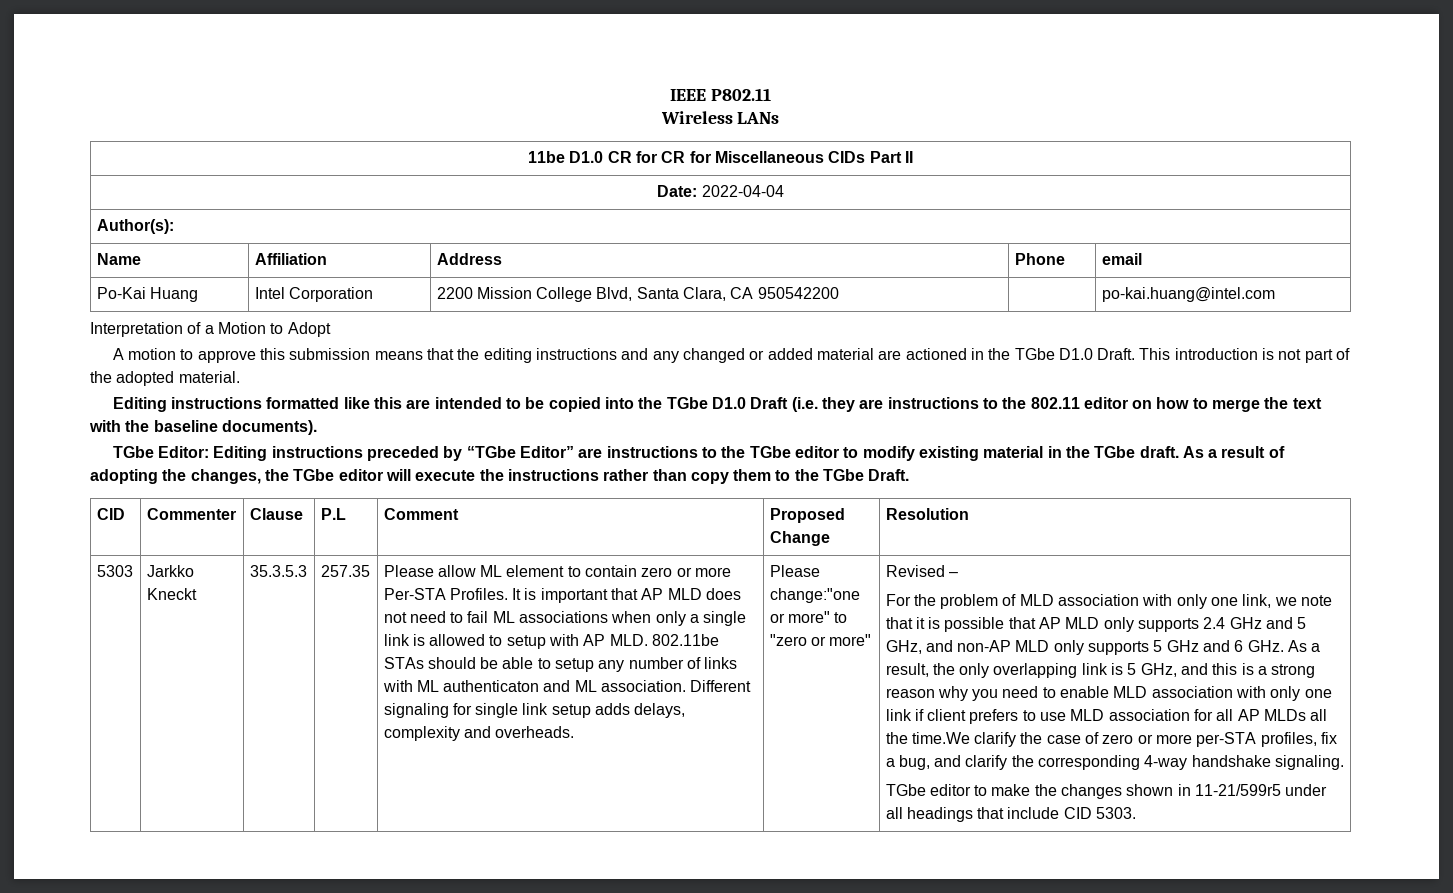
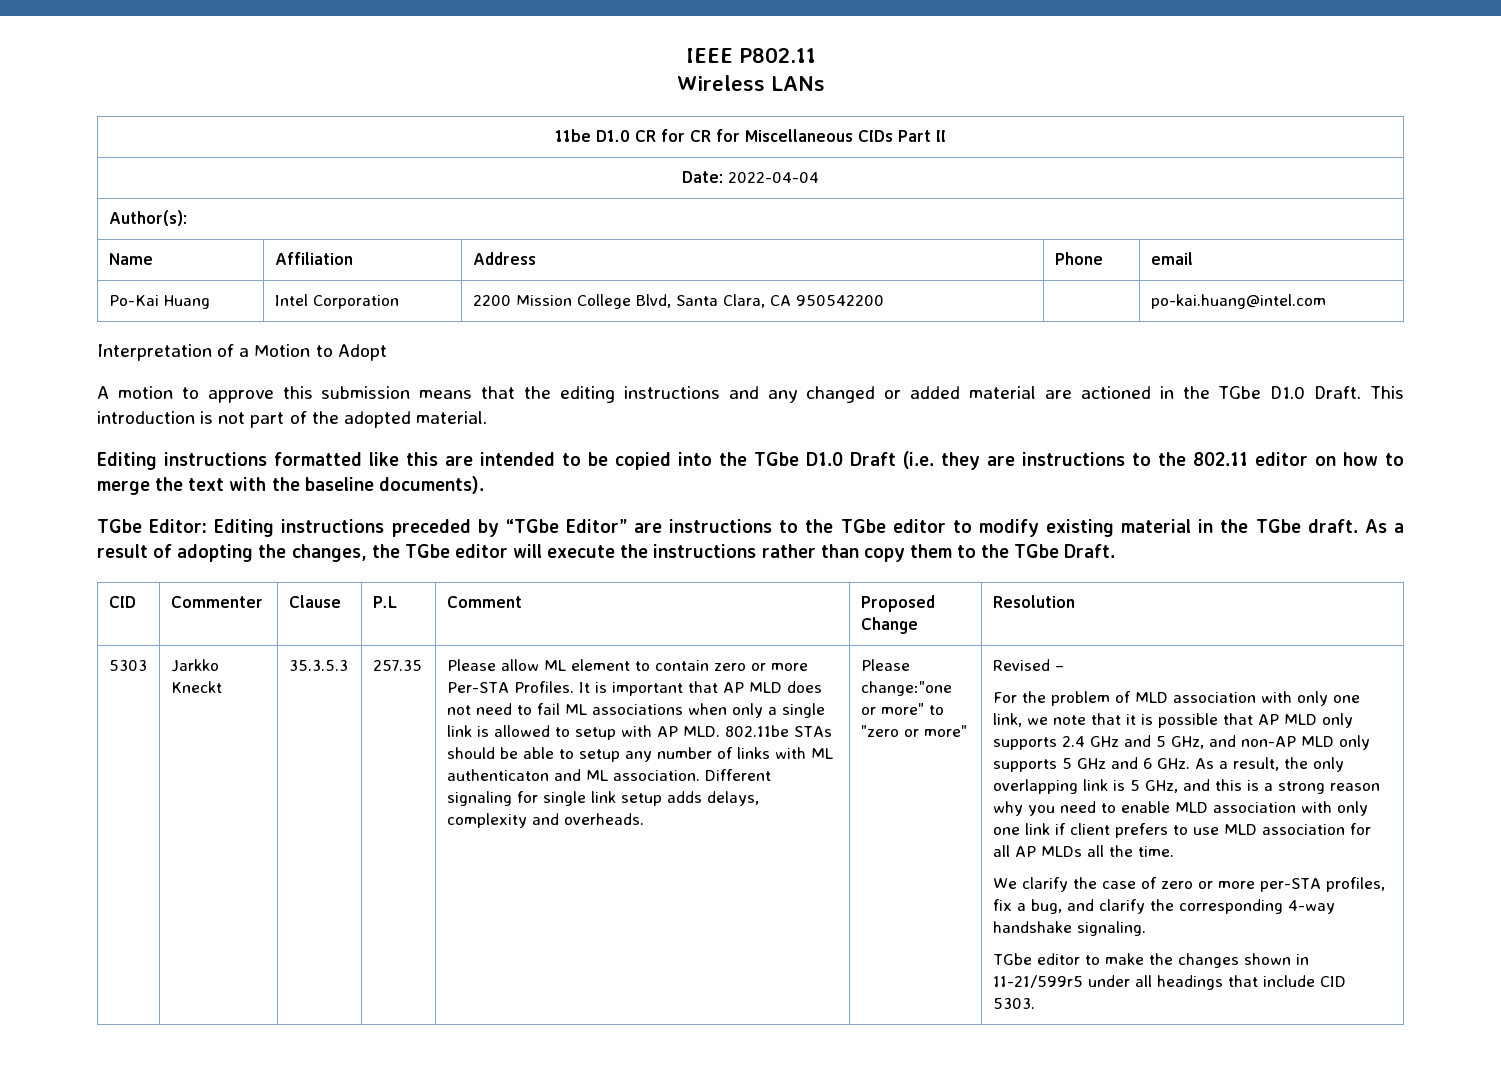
- For the problem of MLD association with only one link, we note that it is possible that AP MLD only supports 2.4 GHz and 5 GHz, and non-AP MLD only supports 5 GHz and 6 GHz. As a result, the only overlapping link is 5 GHz, and this is a strong reason why you need to enable MLD association with only one link if client prefers to use MLD association for all AP MLDs all the time.We clarify the case of zero or more per-STA profiles, fix a bug, and clarify the corresponding 4-way handshake signaling.
+ For the problem of MLD association with only one link, we note that it is possible that AP MLD only supports 2.4 GHz and 5 GHz, and non-AP MLD only supports 5 GHz and 6 GHz. As a result, the only overlapping link is 5 GHz, and this is a strong reason why you need to enable MLD association with only one link if client prefers to use MLD association for all AP MLDs all the time.
+ We clarify the case of zero or more per-STA profiles, fix a bug, and clarify the corresponding 4-way handshake signaling.

